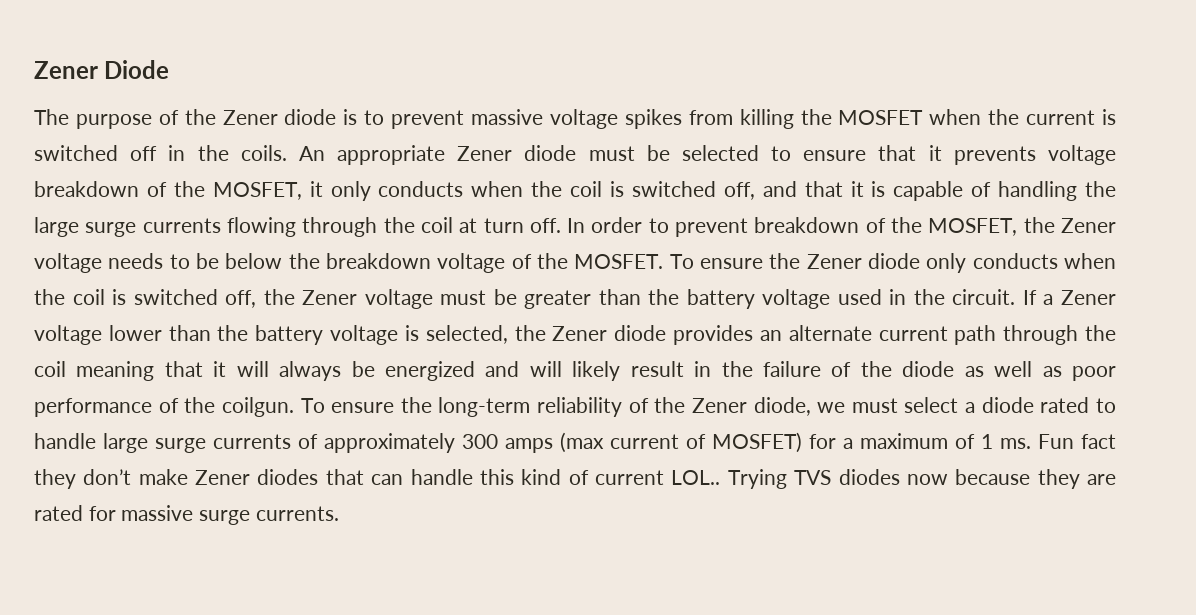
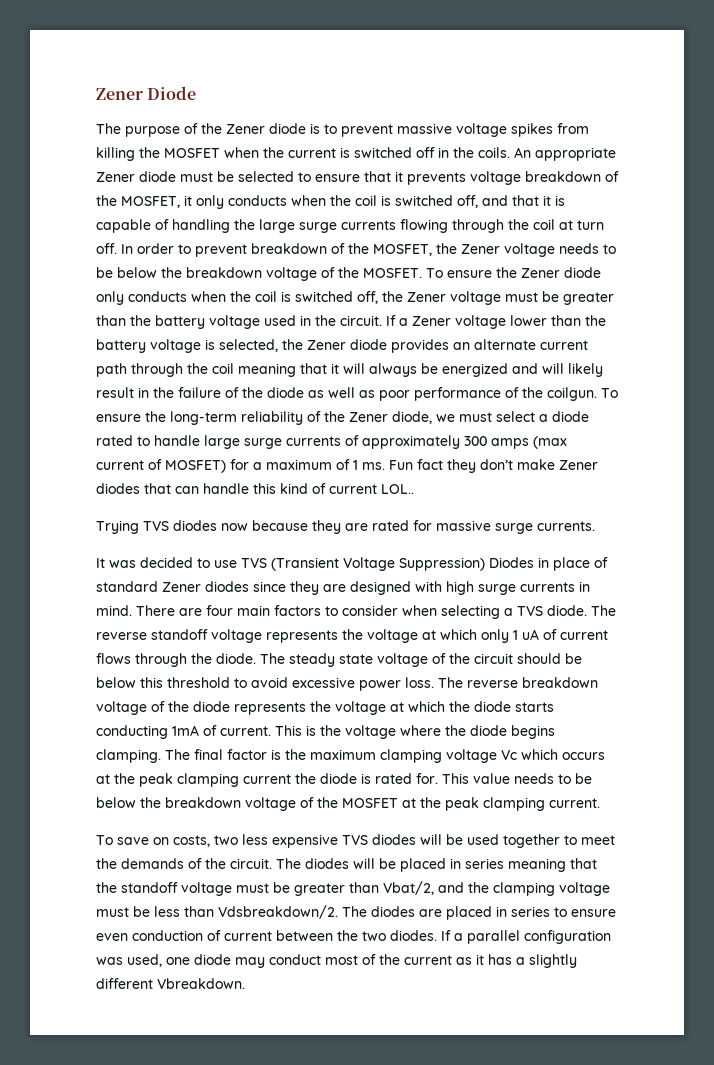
- Fun fact they don’t make Zener diodes that can handle this kind of current LOL.. Trying TVS diodes now because they are rated for massive surge currents.
+ Fun fact they don’t make Zener diodes that can handle this kind of current LOL..
+ Trying TVS diodes now because they are rated for massive surge currents.
+ It was decided to use TVS (Transient Voltage Suppression) Diodes in place of standard Zener diodes since they are designed with high surge currents in mind. There are four main factors to consider when selecting a TVS diode. The reverse standoff voltage represents the voltage at which only 1 uA of current flows through the diode. The steady state voltage of the circuit should be below this threshold to avoid excessive power loss. The reverse breakdown voltage of the diode represents the voltage at which the diode starts conducting 1mA of current. This is the voltage where the diode begins clamping. The final factor is the maximum clamping voltage Vc which occurs at the peak clamping current the diode is rated for. This value needs to be below the breakdown voltage of the MOSFET at the peak clamping current.
+ To save on costs, two less expensive TVS diodes will be used together to meet the demands of the circuit. The diodes will be placed in series meaning that the standoff voltage must be greater than Vbat/2, and the clamping voltage must be less than Vdsbreakdown/2. The diodes are placed in series to ensure even conduction of current between the two diodes. If a parallel configuration was used, one diode may conduct most of the current as it has a slightly different Vbreakdown.

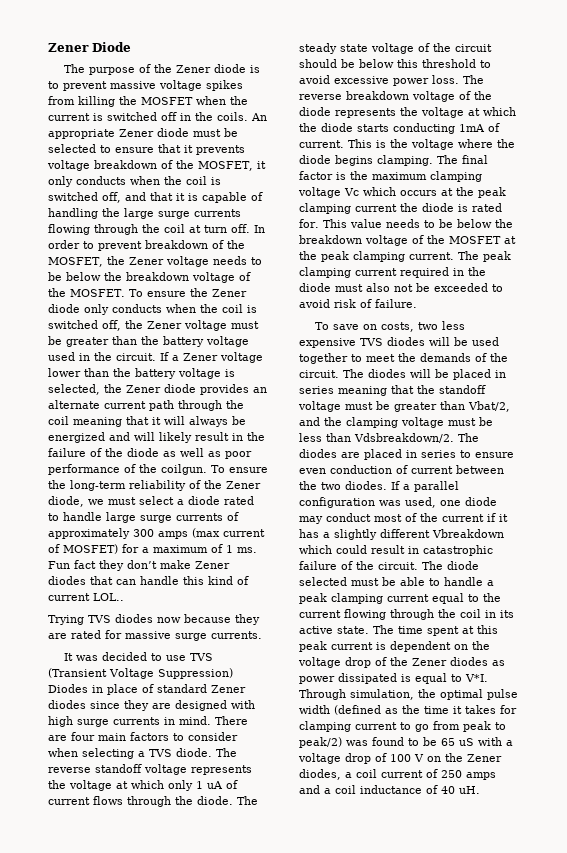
+ The peak clamping current required in the diode must also not be exceeded to avoid risk of failure.
- If a parallel configuration was used, one diode may conduct most of the current as it has a slightly different Vbreakdown.
+ If a parallel configuration was used, one diode may conduct most of the current if it has a slightly different Vbreakdown which could result in catastrophic failure of the circuit. The diode selected must be able to handle a peak clamping current equal to the current flowing through the coil in its active state. The time spent at this peak current is dependent on the voltage drop of the Zener diodes as power dissipated is equal to V*I. Through simulation, the optimal pulse width (defined as the time it takes for clamping current to go from peak to peak/2) was found to be 65 uS with a voltage drop of 100 V on the Zener diodes, a coil current of 250 amps and a coil inductance of 40 uH.

